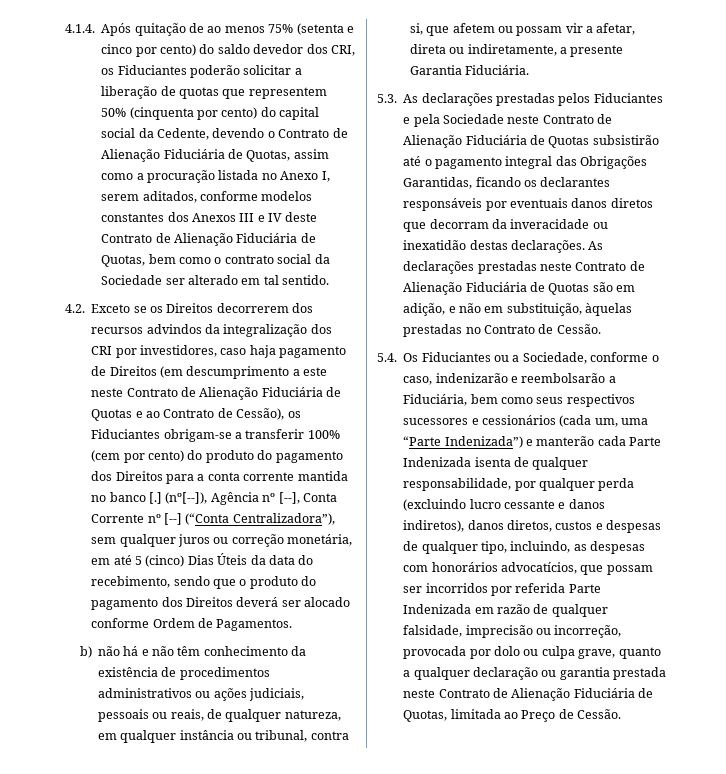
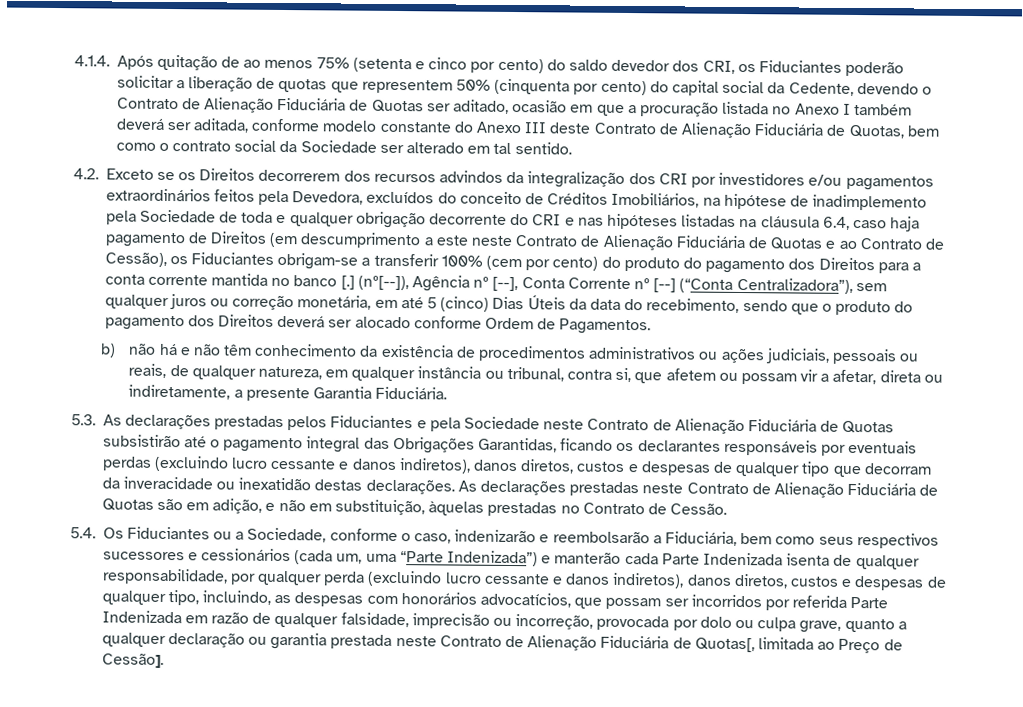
- 4.1.4. Após quitação de ao menos 75% (setenta e cinco por cento) do saldo devedor dos CRI, os Fiduciantes poderão solicitar a liberação de quotas que representem 50% (cinquenta por cento) do capital social da Cedente, devendo o Contrato de Alienação Fiduciária de Quotas, assim como a procuração listada no Anexo I, serem aditados, conforme modelos constantes dos Anexos III e IV deste Contrato de Alienação Fiduciária de Quotas, bem como o contrato social da Sociedade ser alterado em tal sentido.
+ 4.1.4. Após quitação de ao menos 75% (setenta e cinco por cento) do saldo devedor dos CRI, os Fiduciantes poderão solicitar a liberação de quotas que representem 50% (cinquenta por cento) do capital social da Cedente, devendo o Contrato de Alienação Fiduciária de Quotas ser aditado, ocasião em que a procuração listada no Anexo I também deverá ser aditada, conforme modelo constante do Anexo III deste Contrato de Alienação Fiduciária de Quotas, bem como o contrato social da Sociedade ser alterado em tal sentido.
- 4.2. Exceto se os Direitos decorrerem dos recursos advindos da integralização dos CRI por investidores, caso haja pagamento de Direitos (em descumprimento a este neste Contrato de Alienação Fiduciária de Quotas e ao Contrato de Cessão), os Fiduciantes obrigam-se a transferir 100% (cem por cento) do produto do pagamento dos Direitos para a conta corrente mantida no banco [.]
+ 4.2. Exceto se os Direitos decorrerem dos recursos advindos da integralização dos CRI por investidores e/ou pagamentos extraordinários feitos pela Devedora, excluídos do conceito de Créditos Imobiliários, na hipótese de inadimplemento pela Sociedade de toda e qualquer obrigação decorrente do CRI e nas hipóteses listadas na cláusula 6.4, caso haja pagamento de Direitos (em descumprimento a este neste Contrato de Alienação Fiduciária de Quotas e ao Contrato de Cessão), os Fiduciantes obrigam-se a transferir 100% (cem por cento) do produto do pagamento dos Direitos para a conta corrente mantida no banco [.]
- 5.3. As declarações prestadas pelos Fiduciantes e pela Sociedade neste Contrato de Alienação Fiduciária de Quotas subsistirão até o pagamento integral das Obrigações Garantidas, ficando os declarantes responsáveis por eventuais danos diretos que decorram da inveracidade ou inexatidão destas declarações.
+ 5.3. As declarações prestadas pelos Fiduciantes e pela Sociedade neste Contrato de Alienação Fiduciária de Quotas subsistirão até o pagamento integral das Obrigações Garantidas, ficando os declarantes responsáveis por eventuais perdas (excluindo lucro cessante e danos indiretos), danos diretos, custos e despesas de qualquer tipo que decorram da inveracidade ou inexatidão destas declarações.
- 5.4. Os Fiduciantes ou a Sociedade, conforme o caso, indenizarão e reembolsarão a Fiduciária, bem como seus respectivos sucessores e cessionários (cada um, uma “Parte Indenizada”) e manterão cada Parte Indenizada isenta de qualquer responsabilidade, por qualquer perda (excluindo lucro cessante e danos indiretos), danos diretos, custos e despesas de qualquer tipo, incluindo, as despesas com honorários advocatícios, que possam ser incorridos por referida Parte Indenizada em razão de qualquer falsidade, imprecisão ou incorreção, provocada por dolo ou culpa grave, quanto a qualquer declaração ou garantia prestada neste Contrato de Alienação Fiduciária de Quotas, limitada ao Preço de Cessão.
+ 5.4. Os Fiduciantes ou a Sociedade, conforme o caso, indenizarão e reembolsarão a Fiduciária, bem como seus respectivos sucessores e cessionários (cada um, uma “Parte Indenizada”) e manterão cada Parte Indenizada isenta de qualquer responsabilidade, por qualquer perda (excluindo lucro cessante e danos indiretos), danos diretos, custos e despesas de qualquer tipo, incluindo, as despesas com honorários advocatícios, que possam ser incorridos por referida Parte Indenizada em razão de qualquer falsidade, imprecisão ou incorreção, provocada por dolo ou culpa grave, quanto a qualquer declaração ou garantia prestada neste Contrato de Alienação Fiduciária de Quotas[, limitada ao Preço de Cessão].

